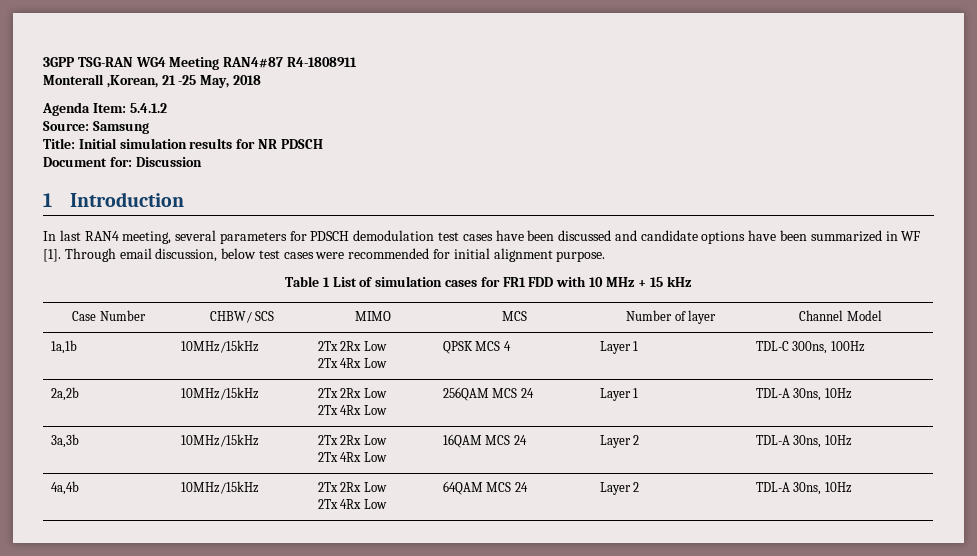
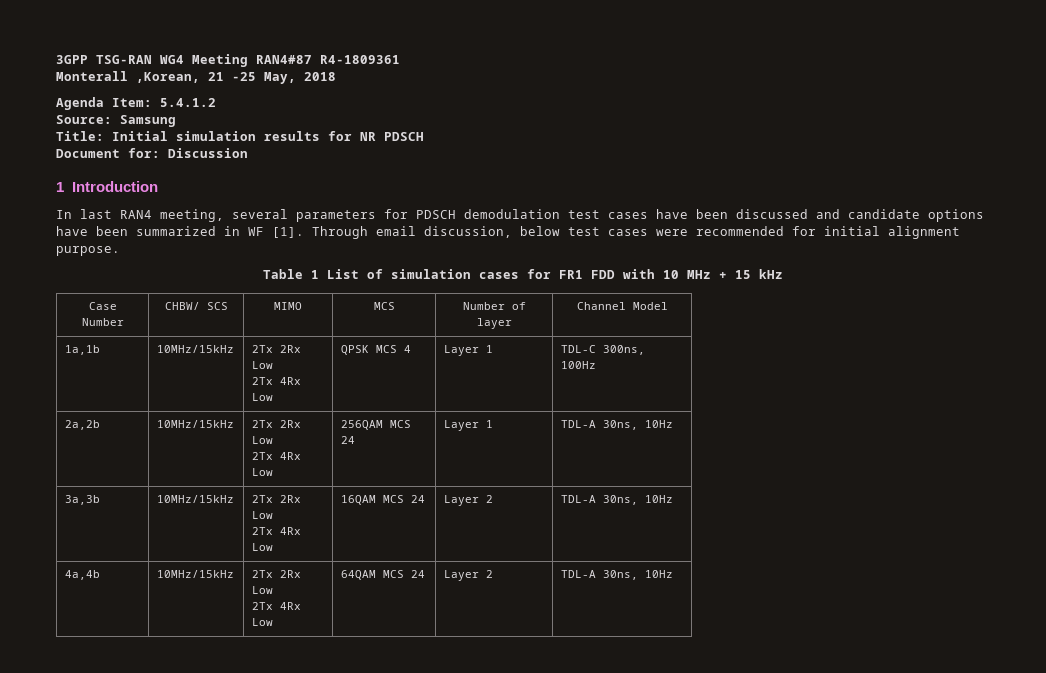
- 3GPP TSG-RAN WG4 Meeting RAN4#87 R4-1808911
+ 3GPP TSG-RAN WG4 Meeting RAN4#87 R4-1809361

